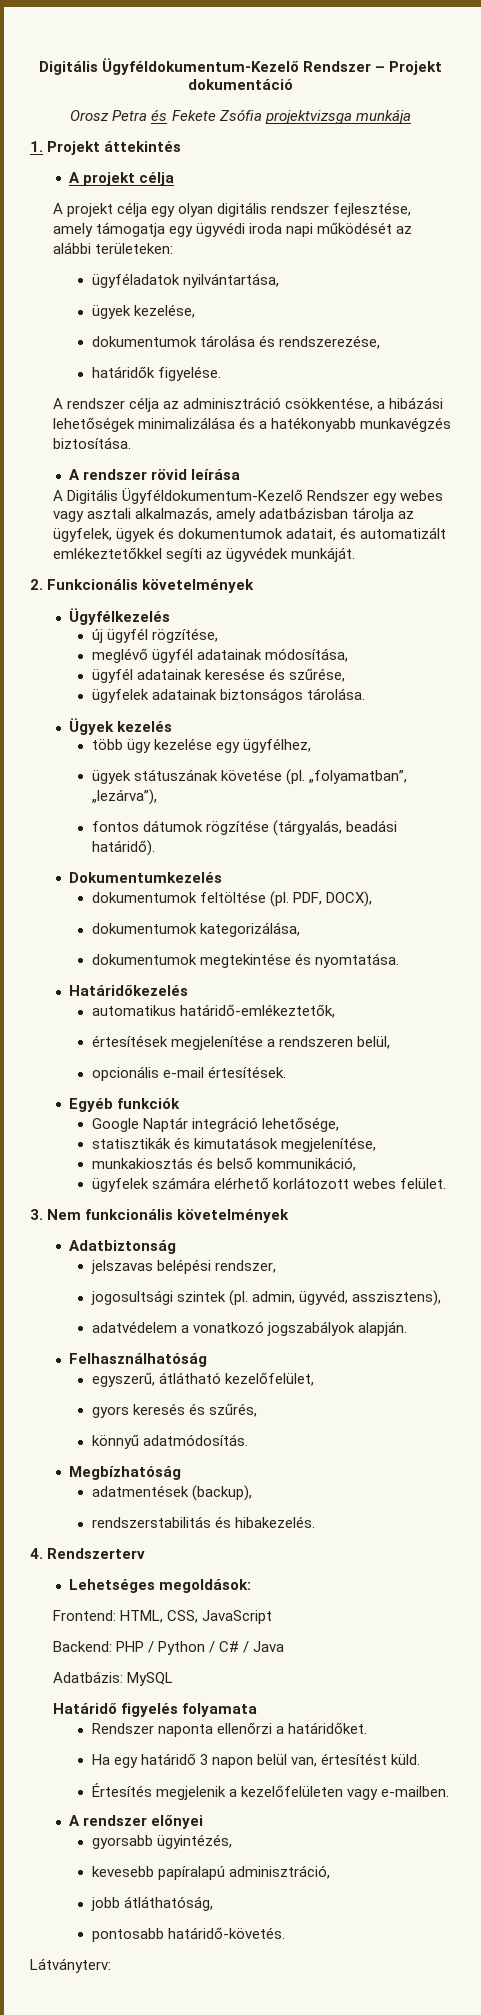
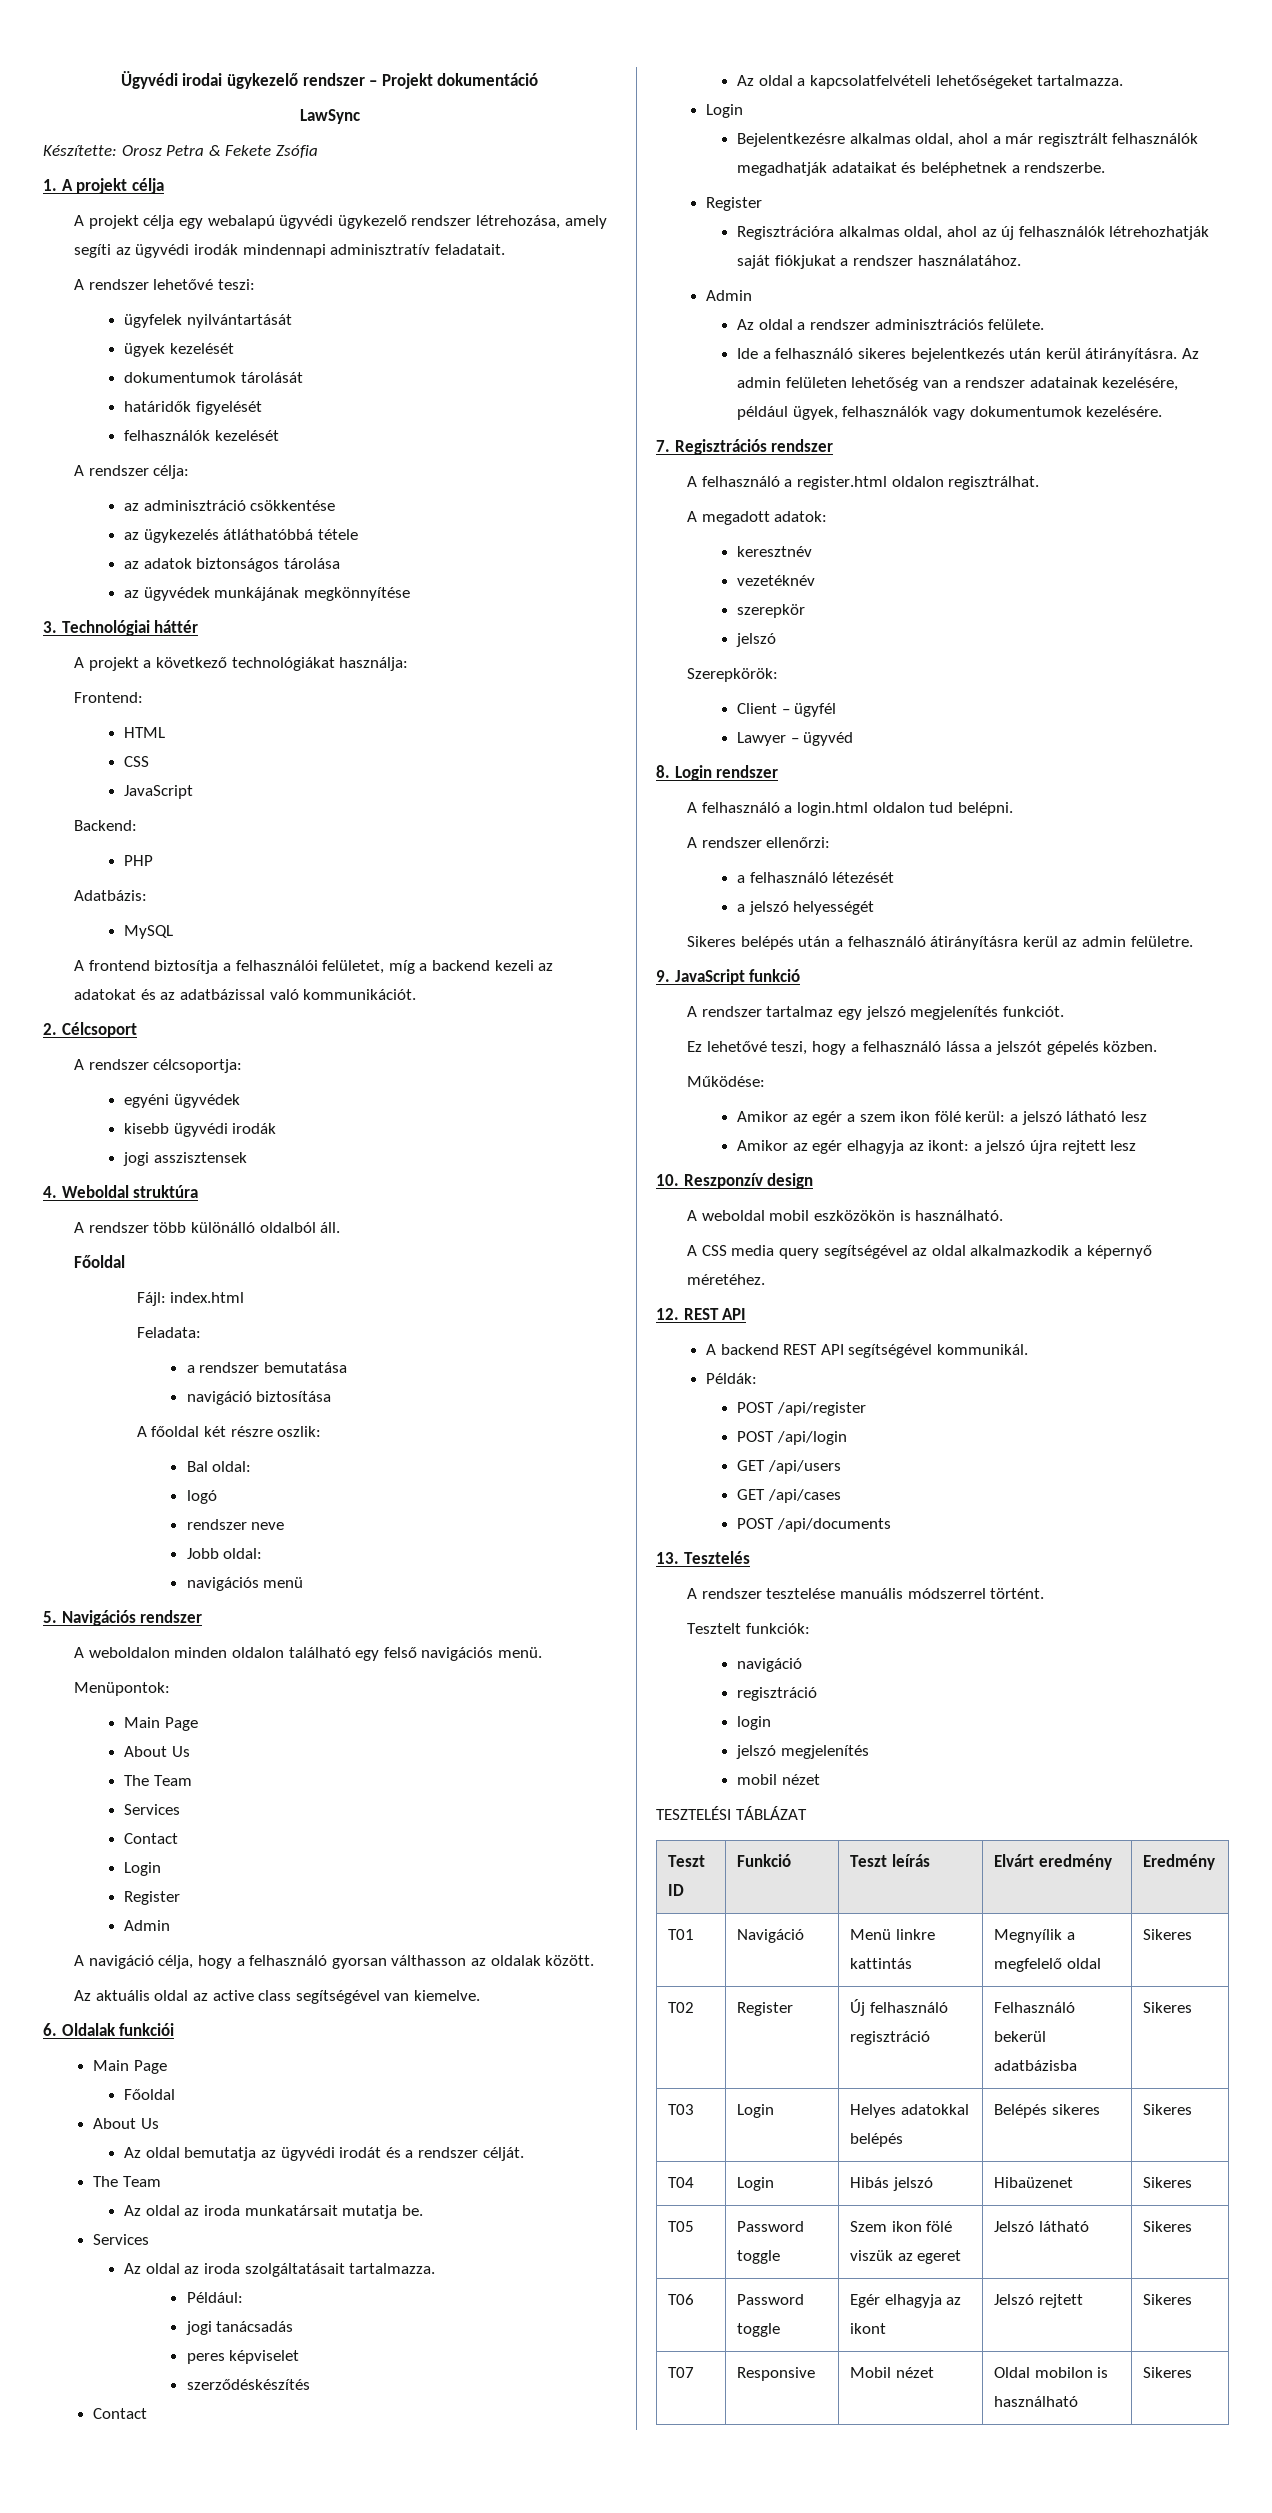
- Digitális Ügyféldokumentum-Kezelő Rendszer – Projekt dokumentáció
+ Ügyvédi irodai ügykezelő rendszer – Projekt dokumentáció
- Orosz Petra és Fekete Zsófia projektvizsga munkája
+ LawSync
+ Készítette: Orosz Petra & Fekete Zsófia
- 1. Projekt áttekintés
- A projekt célja
+ 1. A projekt célja
- A projekt célja egy olyan digitális rendszer fejlesztése, amely támogatja egy ügyvédi iroda napi működését az alábbi területeken:
- ügyféladatok nyilvántartása,
- ügyek kezelése,
- dokumentumok tárolása és rendszerezése,
- határidők figyelése.
- A rendszer célja az adminisztráció csökkentése, a hibázási lehetőségek minimalizálása és a hatékonyabb munkavégzés biztosítása.
- A rendszer rövid leírása
- A Digitális Ügyféldokumentum-Kezelő Rendszer egy webes vagy asztali alkalmazás, amely adatbázisban tárolja az ügyfelek, ügyek és dokumentumok adatait, és automatizált emlékeztetőkkel segíti az ügyvédek munkáját.
- 2. Funkcionális követelmények
- Ügyfélkezelés
- új ügyfél rögzítése,
- meglévő ügyfél adatainak módosítása,
- ügyfél adatainak keresése és szűrése,
- ügyfelek adatainak biztonságos tárolása.
- Ügyek kezelés
- több ügy kezelése egy ügyfélhez,
- ügyek státuszának követése (pl. „folyamatban”, „lezárva”),
- fontos dátumok rögzítése (tárgyalás, beadási határidő).
- Dokumentumkezelés
- dokumentumok feltöltése (pl. PDF, DOCX),
- dokumentumok kategorizálása,
- dokumentumok megtekintése és nyomtatása.
- Határidőkezelés
- automatikus határidő-emlékeztetők,
- értesítések megjelenítése a rendszeren belül,
- opcionális e-mail értesítések.
- Egyéb funkciók
- Google Naptár integráció lehetősége,
- statisztikák és kimutatások megjelenítése,
- munkakiosztás és belső kommunikáció,
- ügyfelek számára elérhető korlátozott webes felület.
- 3. Nem funkcionális követelmények
- Adatbiztonság
- jelszavas belépési rendszer,
- jogosultsági szintek (pl. admin, ügyvéd, asszisztens),
- adatvédelem a vonatkozó jogszabályok alapján.
- Felhasználhatóság
- egyszerű, átlátható kezelőfelület,
- gyors keresés és szűrés,
- könnyű adatmódosítás.
- Megbízhatóság
- adatmentések (backup),
- rendszerstabilitás és hibakezelés.
- 4. Rendszerterv
- Lehetséges megoldások:
+ A projekt célja egy webalapú ügyvédi ügykezelő rendszer létrehozása, amely segíti az ügyvédi irodák mindennapi adminisztratív feladatait.
+ A rendszer lehetővé teszi:
+ ügyfelek nyilvántartását
+ ügyek kezelését
+ dokumentumok tárolását
+ határidők figyelését
+ felhasználók kezelését
+ A rendszer célja:
+ az adminisztráció csökkentése
+ az ügykezelés átláthatóbbá tétele
+ az adatok biztonságos tárolása
+ az ügyvédek munkájának megkönnyítése
+ 3. Technológiai háttér
+ A projekt a következő technológiákat használja:
- Frontend: HTML, CSS, JavaScript
+ Frontend:
+ HTML
+ CSS
+ JavaScript
- Backend: PHP / Python / C# / Java
+ Backend:
+ PHP
- Adatbázis: MySQL
+ Adatbázis:
+ MySQL
- Határidő figyelés folyamata
- Rendszer naponta ellenőrzi a határidőket.
- Ha egy határidő 3 napon belül van, értesítést küld.
- Értesítés megjelenik a kezelőfelületen vagy e-mailben.
- A rendszer előnyei
- gyorsabb ügyintézés,
- kevesebb papíralapú adminisztráció,
- jobb átláthatóság,
- pontosabb határidő-követés.
- Látványterv:
+ A frontend biztosítja a felhasználói felületet, míg a backend kezeli az adatokat és az adatbázissal való kommunikációt.
+ 2. Célcsoport
+ A rendszer célcsoportja:
+ egyéni ügyvédek
+ kisebb ügyvédi irodák
+ jogi asszisztensek
+ 4. Weboldal struktúra
+ A rendszer több különálló oldalból áll.
+ Főoldal
+ Fájl: index.html
+ Feladata:
+ a rendszer bemutatása
+ navigáció biztosítása
+ A főoldal két részre oszlik:
+ Bal oldal:
+ logó
+ rendszer neve
+ Jobb oldal:
+ navigációs menü
+ 5. Navigációs rendszer
+ A weboldalon minden oldalon található egy felső navigációs menü.
+ Menüpontok:
+ Main Page
+ About Us
+ The Team
+ Services
+ Contact
+ Login
+ Register
+ Admin
+ A navigáció célja, hogy a felhasználó gyorsan válthasson az oldalak között.
+ Az aktuális oldal az active class segítségével van kiemelve.
+ 6. Oldalak funkciói
+ Main Page
+ Főoldal
+ About Us
+ Az oldal bemutatja az ügyvédi irodát és a rendszer célját.
+ The Team
+ Az oldal az iroda munkatársait mutatja be.
+ Services
+ Az oldal az iroda szolgáltatásait tartalmazza.
+ Például:
+ jogi tanácsadás
+ peres képviselet
+ szerződéskészítés
+ Contact
+ Az oldal a kapcsolatfelvételi lehetőségeket tartalmazza.
+ Login
+ Bejelentkezésre alkalmas oldal, ahol a már regisztrált felhasználók megadhatják adataikat és beléphetnek a rendszerbe.
+ Register
+ Regisztrációra alkalmas oldal, ahol az új felhasználók létrehozhatják saját fiókjukat a rendszer használatához.
+ Admin
+ Az oldal a rendszer adminisztrációs felülete.
+ Ide a felhasználó sikeres bejelentkezés után kerül átirányításra. Az admin felületen lehetőség van a rendszer adatainak kezelésére, például ügyek, felhasználók vagy dokumentumok kezelésére.
+ 7. Regisztrációs rendszer
+ A felhasználó a register.html oldalon regisztrálhat.
+ A megadott adatok:
+ keresztnév
+ vezetéknév
+ szerepkör
+ jelszó
+ Szerepkörök:
+ Client – ügyfél
+ Lawyer – ügyvéd
+ 8. Login rendszer
+ A felhasználó a login.html oldalon tud belépni.
+ A rendszer ellenőrzi:
+ a felhasználó létezését
+ a jelszó helyességét
+ Sikeres belépés után a felhasználó átirányításra kerül az admin felületre.
+ 9. JavaScript funkció
+ A rendszer tartalmaz egy jelszó megjelenítés funkciót.
+ Ez lehetővé teszi, hogy a felhasználó lássa a jelszót gépelés közben.
+ Működése:
+ Amikor az egér a szem ikon fölé kerül: a jelszó látható lesz
+ Amikor az egér elhagyja az ikont: a jelszó újra rejtett lesz
+ 10. Reszponzív design
+ A weboldal mobil eszközökön is használható.
+ A CSS media query segítségével az oldal alkalmazkodik a képernyő méretéhez.
+ 12. REST API
+ A backend REST API segítségével kommunikál.
+ Példák:
+ POST /api/register
+ POST /api/login
+ GET /api/users
+ GET /api/cases
+ POST /api/documents
+ 13. Tesztelés
+ A rendszer tesztelése manuális módszerrel történt.
+ Tesztelt funkciók:
+ navigáció
+ regisztráció
+ login
+ jelszó megjelenítés
+ mobil nézet
+ TESZTELÉSI TÁBLÁZAT
+ Teszt ID | Funkció | Teszt leírás | Elvárt eredmény | Eredmény
+ T01 | Navigáció | Menü linkre kattintás | Megnyílik a megfelelő oldal | Sikeres
+ T02 | Register | Új felhasználó regisztráció | Felhasználó bekerül adatbázisba | Sikeres
+ T03 | Login | Helyes adatokkal belépés | Belépés sikeres | Sikeres
+ T04 | Login | Hibás jelszó | Hibaüzenet | Sikeres
+ T05 | Password toggle | Szem ikon fölé viszük az egeret | Jelszó látható | Sikeres
+ T06 | Password toggle | Egér elhagyja az ikont | Jelszó rejtett | Sikeres
+ T07 | Responsive | Mobil nézet | Oldal mobilon is használható | Sikeres

